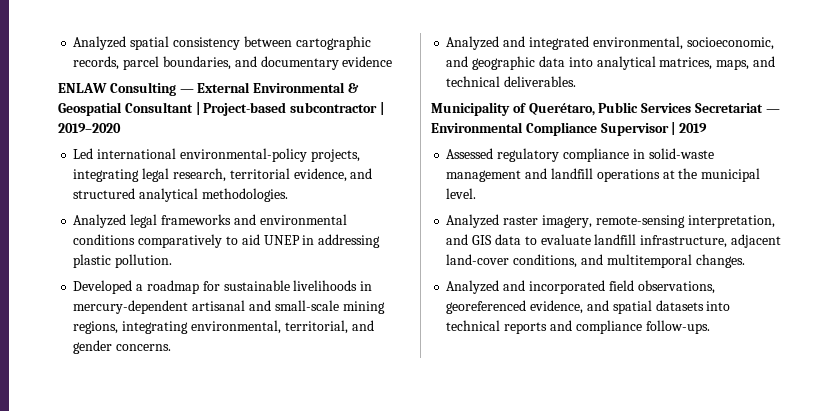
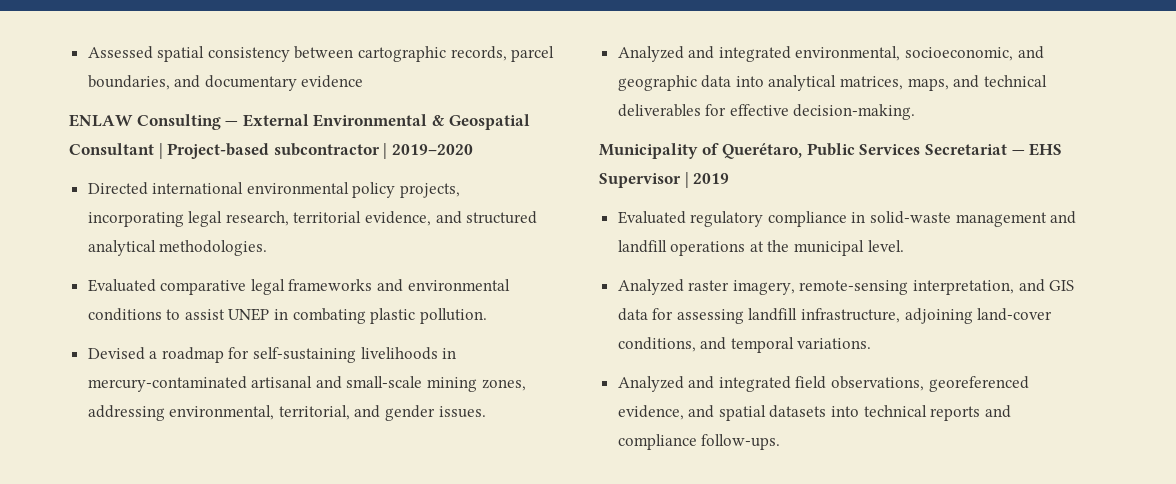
- Analyzed spatial consistency between cartographic records, parcel boundaries, and documentary evidence
+ Assessed spatial consistency between cartographic records, parcel boundaries, and documentary evidence
- Led international environmental-policy projects, integrating legal research, territorial evidence, and structured analytical methodologies.
+ Directed international environmental policy projects, incorporating legal research, territorial evidence, and structured analytical methodologies.
- Analyzed legal frameworks and environmental conditions comparatively to aid UNEP in addressing plastic pollution.
+ Evaluated comparative legal frameworks and environmental conditions to assist UNEP in combating plastic pollution.
- Developed a roadmap for sustainable livelihoods in mercury-dependent artisanal and small-scale mining regions, integrating environmental, territorial, and gender concerns.
+ Devised a roadmap for self-sustaining livelihoods in mercury-contaminated artisanal and small-scale mining zones, addressing environmental, territorial, and gender issues.
- Analyzed and integrated environmental, socioeconomic, and geographic data into analytical matrices, maps, and technical deliverables.
+ Analyzed and integrated environmental, socioeconomic, and geographic data into analytical matrices, maps, and technical deliverables for effective decision-making.
- Municipality of Querétaro, Public Services Secretariat — Environmental Compliance Supervisor | 2019
+ Municipality of Querétaro, Public Services Secretariat — EHS Supervisor | 2019
- Assessed regulatory compliance in solid-waste management and landfill operations at the municipal level.
+ Evaluated regulatory compliance in solid-waste management and landfill operations at the municipal level.
- Analyzed raster imagery, remote-sensing interpretation, and GIS data to evaluate landfill infrastructure, adjacent land-cover conditions, and multitemporal changes.
- Analyzed and incorporated field observations, georeferenced evidence, and spatial datasets into technical reports and compliance follow-ups.
+ Analyzed raster imagery, remote-sensing interpretation, and GIS data for assessing landfill infrastructure, adjoining land-cover conditions, and temporal variations.
+ Analyzed and integrated field observations, georeferenced evidence, and spatial datasets into technical reports and compliance follow-ups.

